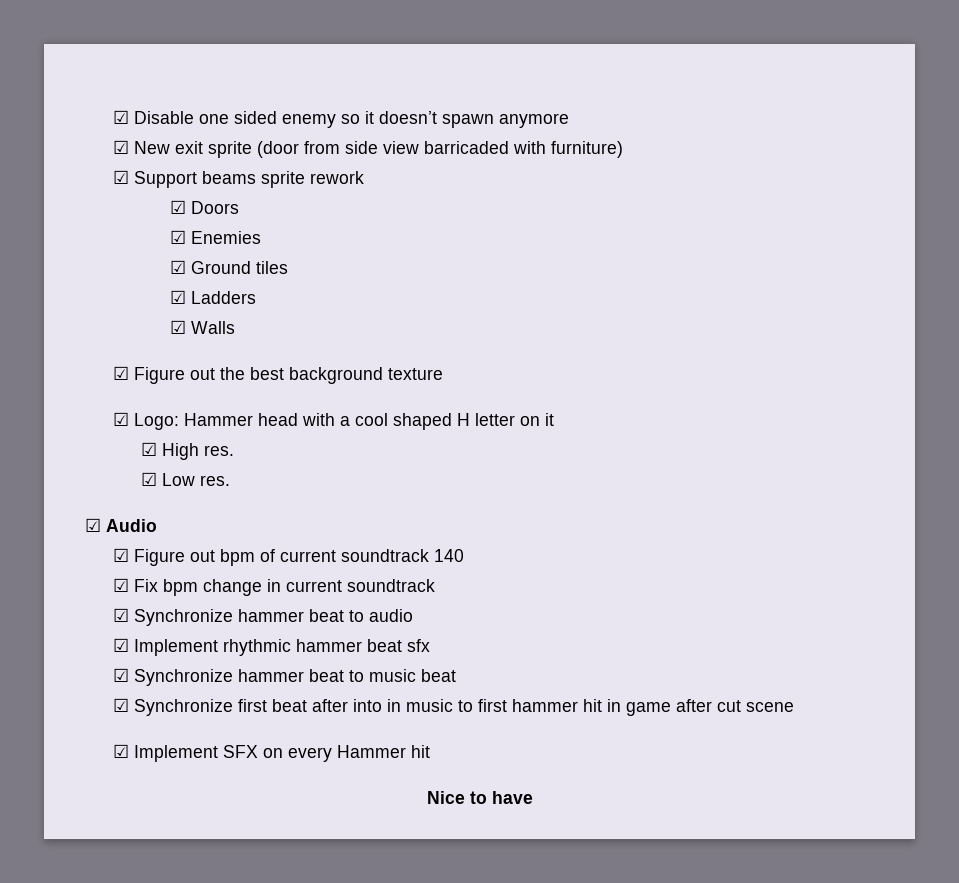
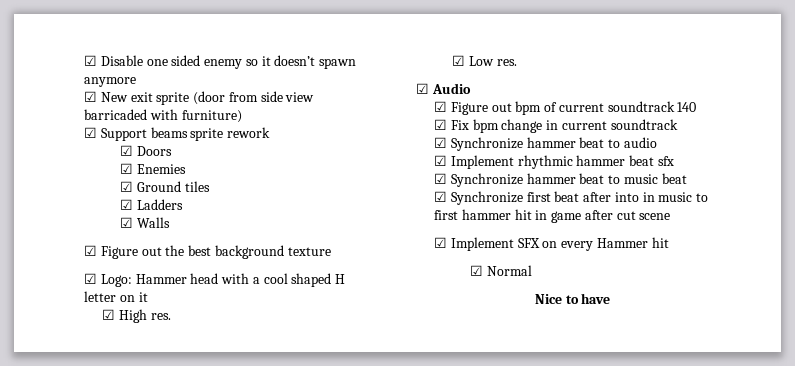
+ ☑ Normal

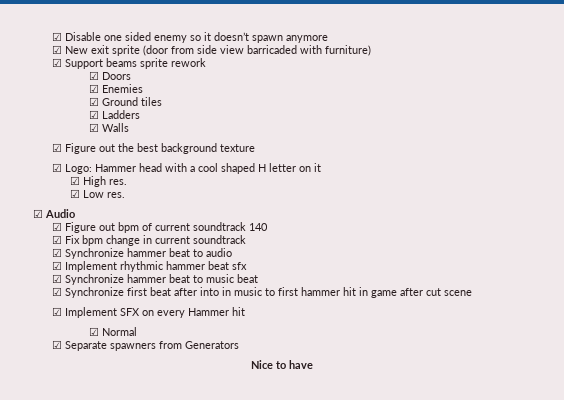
+ ☑ Separate spawners from Generators

